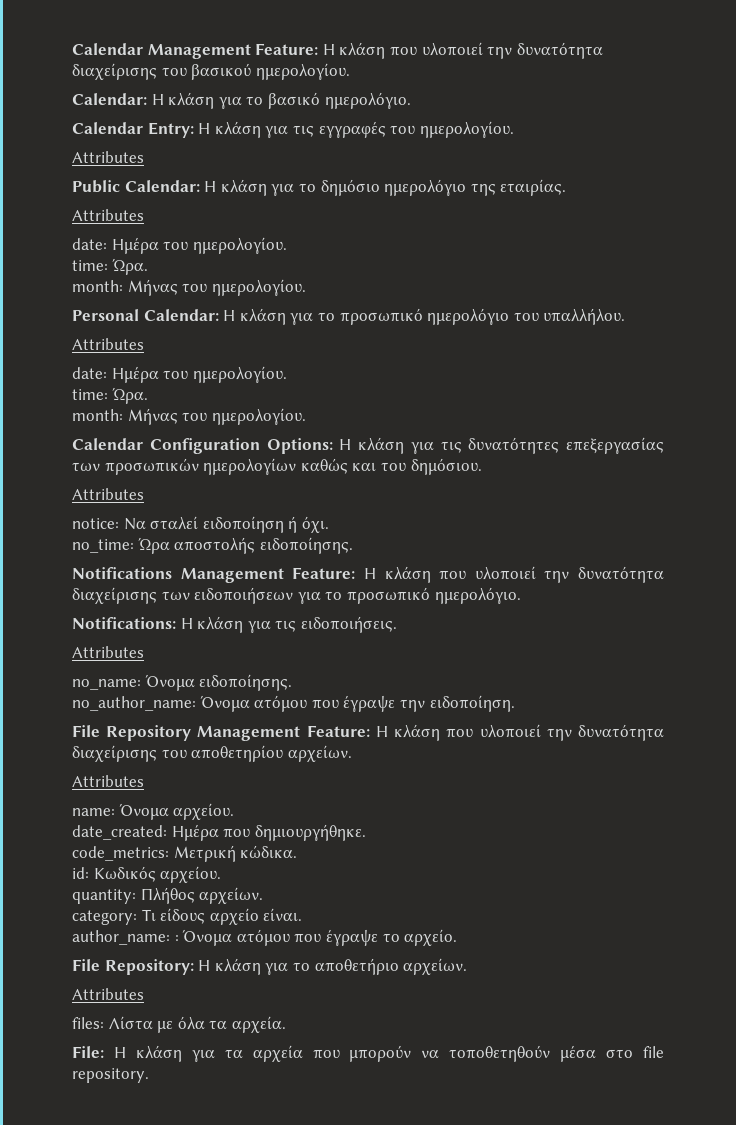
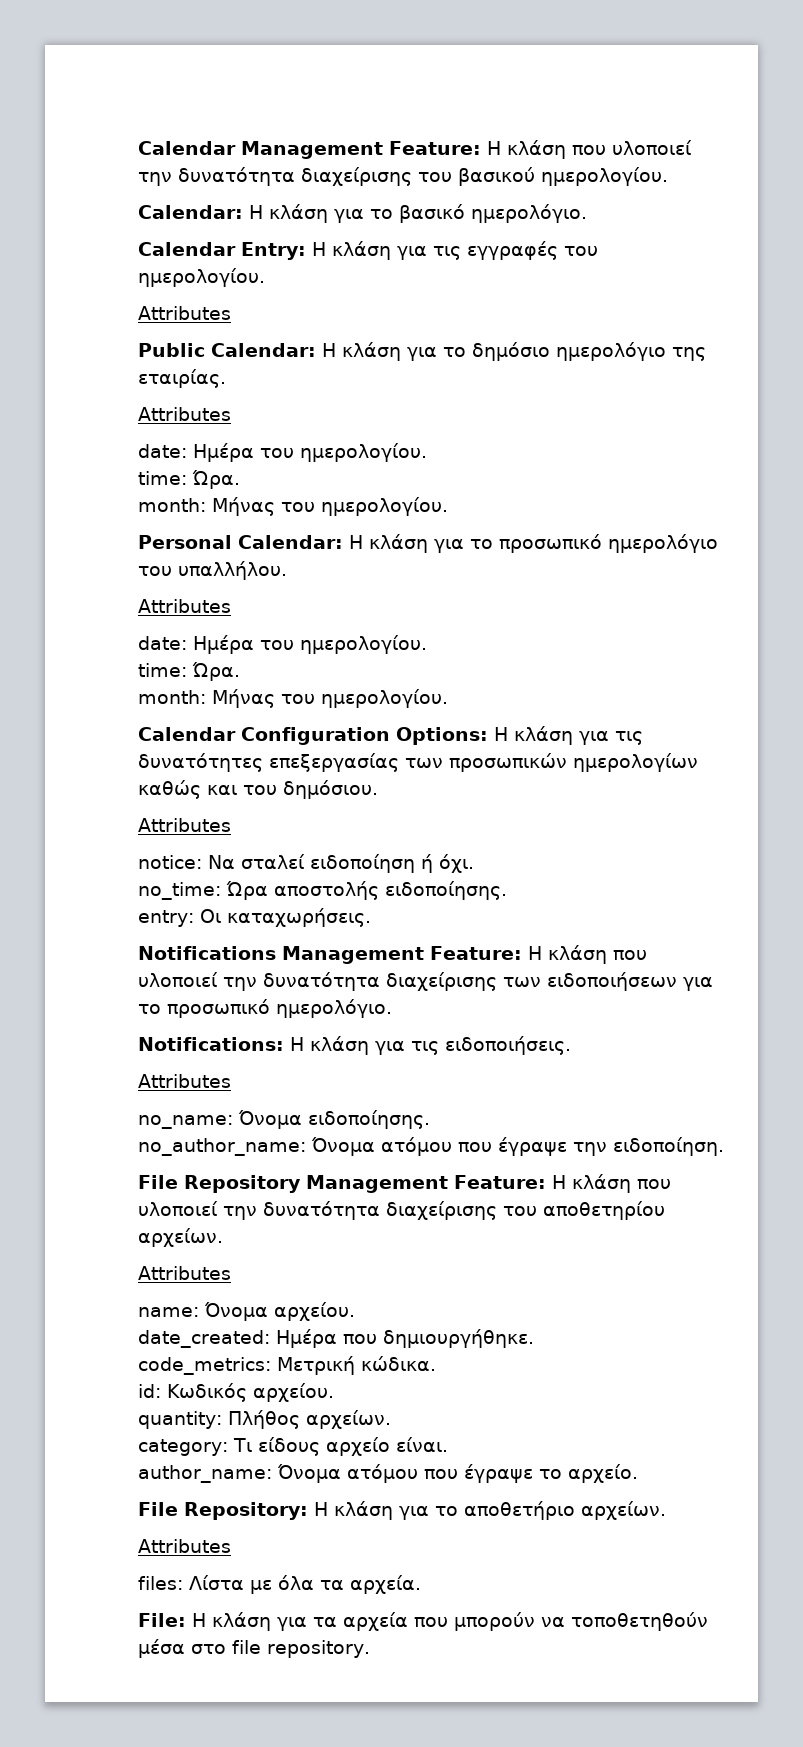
+ entry: Οι καταχωρήσεις.
- author_name: : Όνομα ατόμου που έγραψε το αρχείο.
+ author_name: Όνομα ατόμου που έγραψε το αρχείο.

